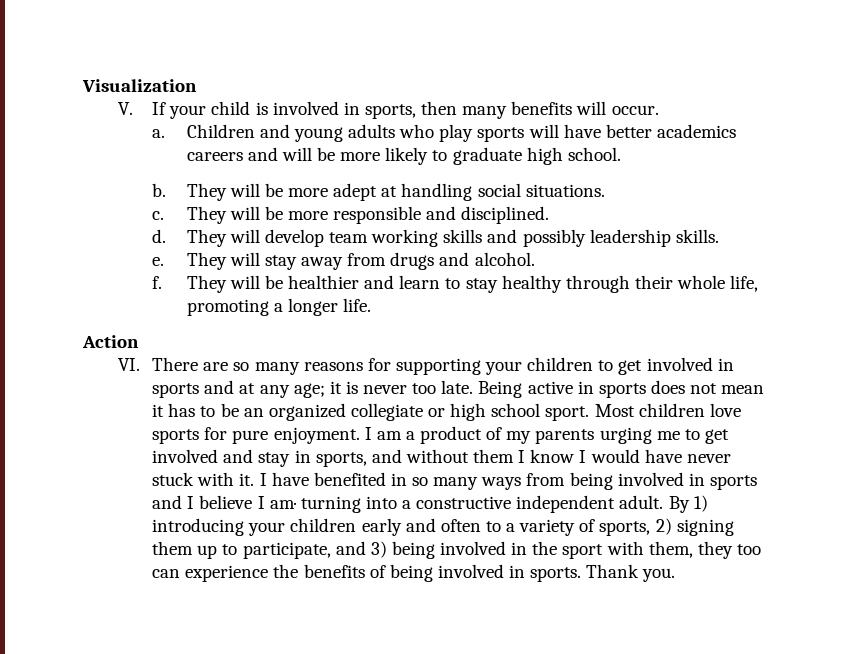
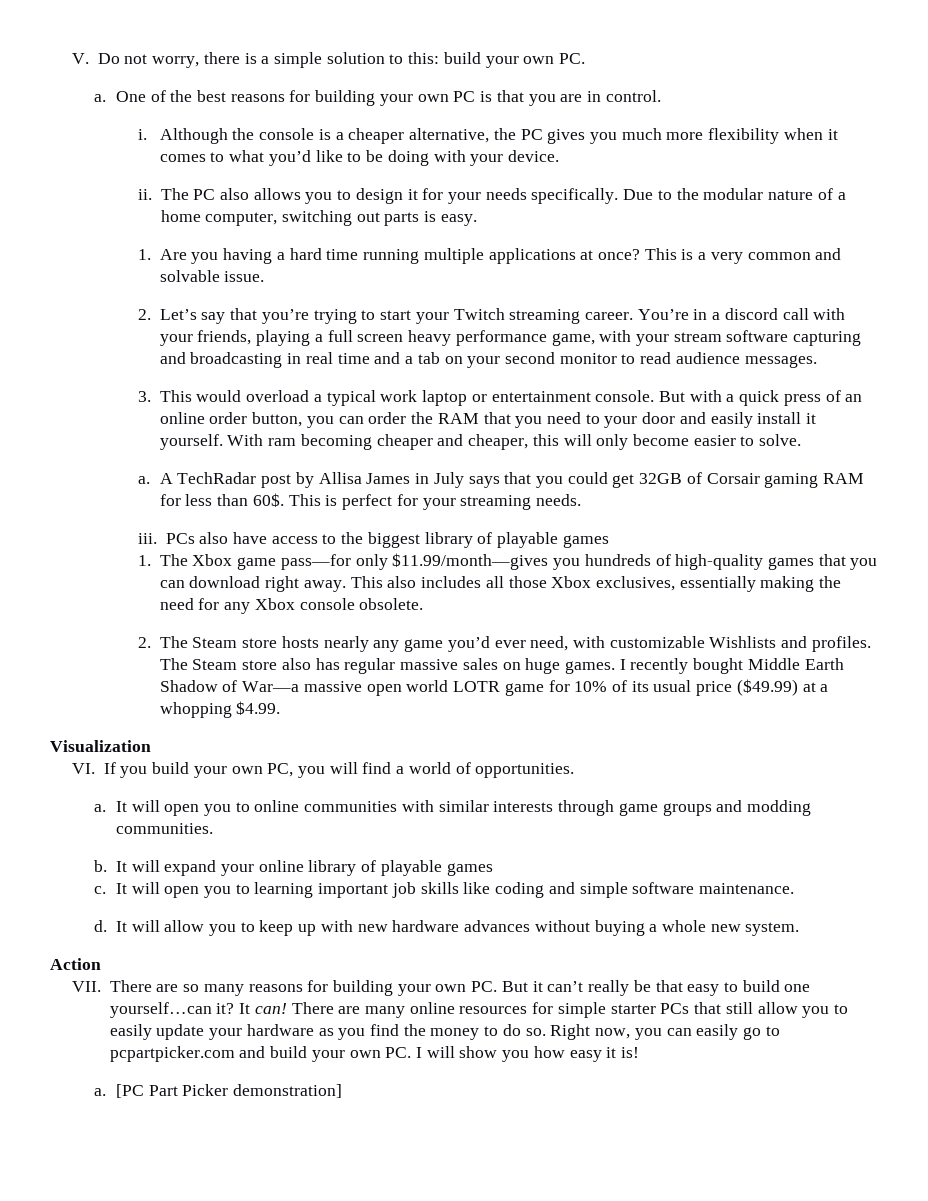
+ V. Do not worry, there is a simple solution to this: build your own PC.
+ a. One of the best reasons for building your own PC is that you are in control.
+ i. Although the console is a cheaper alternative, the PC gives you much more flexibility when it comes to what you’d like to be doing with your device.
+ ii. The PC also allows you to design it for your needs specifically. Due to the modular nature of a home computer, switching out parts is easy.
+ 1. Are you having a hard time running multiple applications at once? This is a very common and solvable issue.
+ 2. Let’s say that you’re trying to start your Twitch streaming career. You’re in a discord call with your friends, playing a full screen heavy performance game, with your stream software capturing and broadcasting in real time and a tab on your second monitor to read audience messages.
+ 3. This would overload a typical work laptop or entertainment console. But with a quick press of an online order button, you can order the RAM that you need to your door and easily install it yourself. With ram becoming cheaper and cheaper, this will only become easier to solve.
+ a. A TechRadar post by Allisa James in July says that you could get 32GB of Corsair gaming RAM for less than 60$. This is perfect for your streaming needs.
+ iii. PCs also have access to the biggest library of playable games
+ 1. The Xbox game pass—for only $11.99/month—gives you hundreds of high-quality games that you can download right away. This also includes all those Xbox exclusives, essentially making the need for any Xbox console obsolete.
+ 2. The Steam store hosts nearly any game you’d ever need, with customizable Wishlists and profiles. The Steam store also has regular massive sales on huge games. I recently bought Middle Earth Shadow of War—a massive open world LOTR game for 10% of its usual price ($49.99) at a whopping $4.99.
  Visualization
- V. If your child is involved in sports, then many benefits will occur.
- a. Children and young adults who play sports will have better academics careers and will be more likely to graduate high school.
- b. They will be more adept at handling social situations.
- c. They will be more responsible and disciplined.
- d. They will develop team working skills and possibly leadership skills.
- e. They will stay away from drugs and alcohol.
- f. They will be healthier and learn to stay healthy through their whole life, promoting a longer life.
+ VI. If you build your own PC, you will find a world of opportunities.
+ a. It will open you to online communities with similar interests through game groups and modding communities.
+ b. It will expand your online library of playable games
+ c. It will open you to learning important job skills like coding and simple software maintenance.
+ d. It will allow you to keep up with new hardware advances without buying a whole new system.
- VI. There are so many reasons for supporting your children to get involved in sports and at any age; it is never too late. Being active in sports does not mean it has to be an organized collegiate or high school sport. Most children love sports for pure enjoyment. I am a product of my parents urging me to get involved and stay in sports, and without them I know I would have never stuck with it. I have benefited in so many ways from being involved in sports and I believe I am· turning into a constructive independent adult. By 1) introducing your children early and often to a variety of sports, 2) signing them up to participate, and 3) being involved in the sport with them, they too can experience the benefits of being involved in sports. Thank you.
+ VII. There are so many reasons for building your own PC. But it can’t really be that easy to build one yourself…can it? It can! There are many online resources for simple starter PCs that still allow you to easily update your hardware as you find the money to do so. Right now, you can easily go to pcpartpicker.com and build your own PC. I will show you how easy it is!
+ a. [PC Part Picker demonstration]

